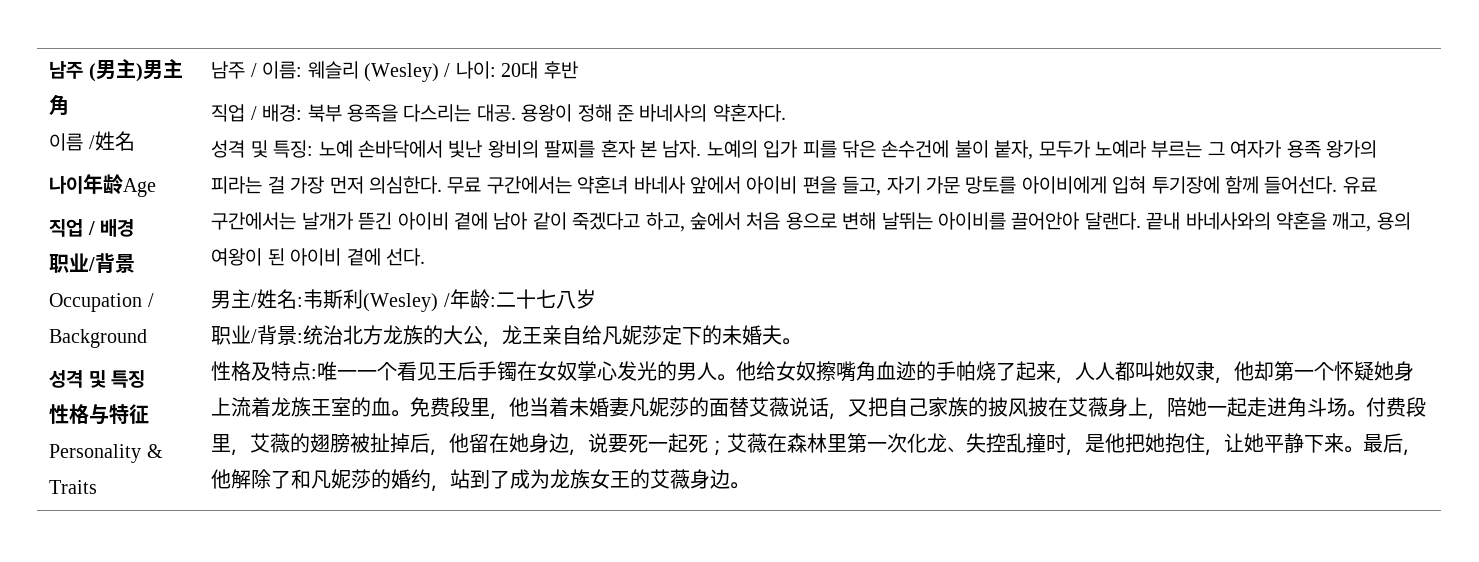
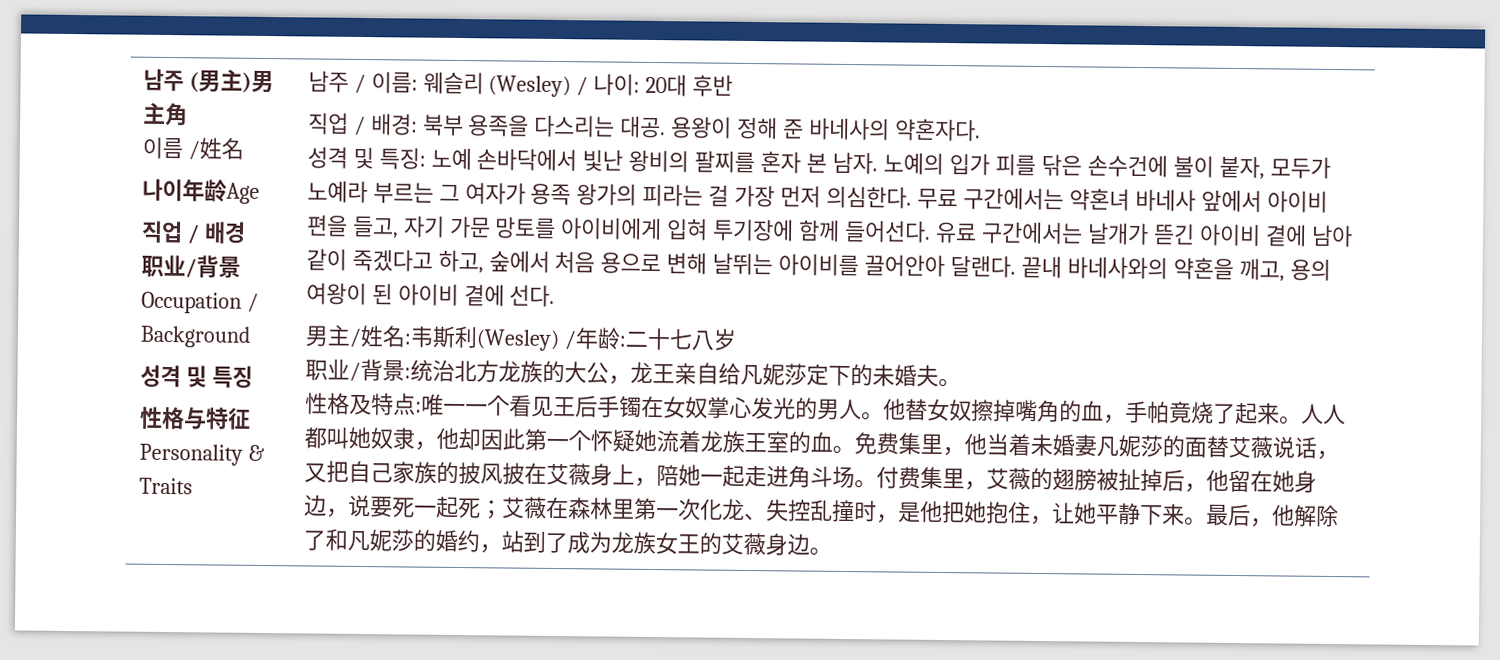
- 他给女奴擦嘴角血迹的手帕烧了起来，人人都叫她奴隶，他却第一个怀疑她身上流着龙族王室的血。
+ 他替女奴擦掉嘴角的血，手帕竟烧了起来。人人都叫她奴隶，他却因此第一个怀疑她流着龙族王室的血。
- 免费段里，他当着未婚妻凡妮莎的面替艾薇说话，又把自己家族的披风披在艾薇身上，陪她一起走进角斗场。
+ 免费集里，他当着未婚妻凡妮莎的面替艾薇说话，又把自己家族的披风披在艾薇身上，陪她一起走进角斗场。
- 付费段里，艾薇的翅膀被扯掉后，他留在她身边，说要死一起死；艾薇在森林里第一次化龙、失控乱撞时，是他把她抱住，让她平静下来。
+ 付费集里，艾薇的翅膀被扯掉后，他留在她身边，说要死一起死；艾薇在森林里第一次化龙、失控乱撞时，是他把她抱住，让她平静下来。

